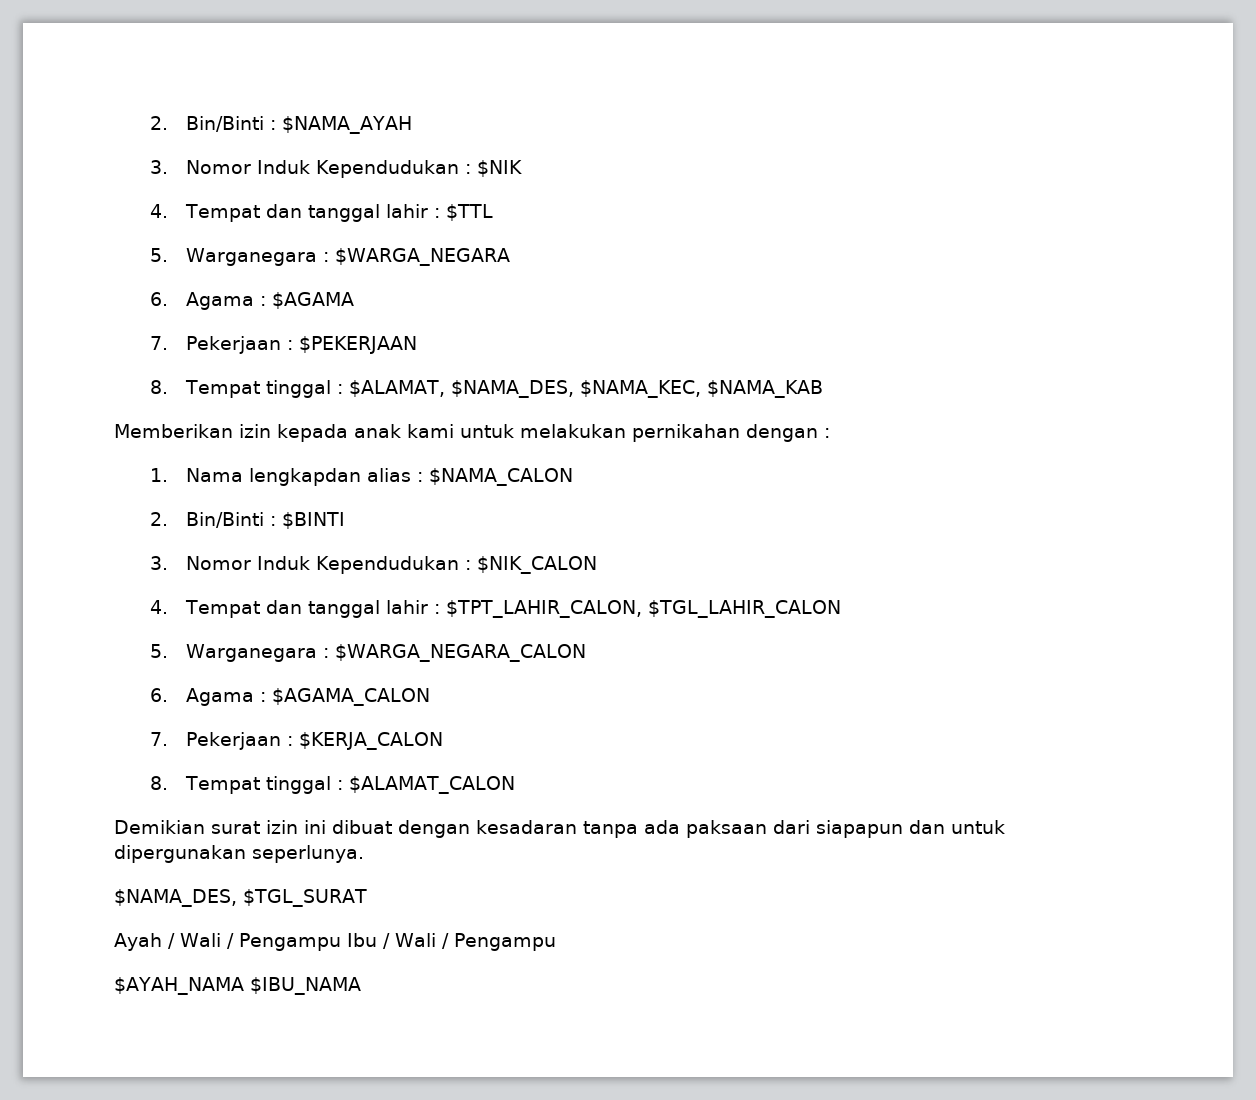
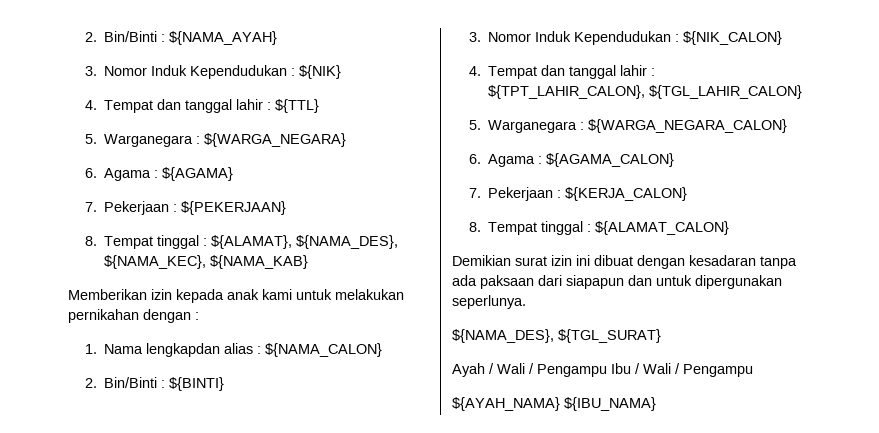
- 2. Bin/Binti : $NAMA_AYAH
- 3. Nomor Induk Kependudukan : $NIK
- 4. Tempat dan tanggal lahir : $TTL
- 5. Warganegara : $WARGA_NEGARA
- 6. Agama : $AGAMA
- 7. Pekerjaan : $PEKERJAAN
- 8. Tempat tinggal : $ALAMAT, $NAMA_DES, $NAMA_KEC, $NAMA_KAB
+ 2. Bin/Binti : ${NAMA_AYAH}
+ 3. Nomor Induk Kependudukan : ${NIK}
+ 4. Tempat dan tanggal lahir : ${TTL}
+ 5. Warganegara : ${WARGA_NEGARA}
+ 6. Agama : ${AGAMA}
+ 7. Pekerjaan : ${PEKERJAAN}
+ 8. Tempat tinggal : ${ALAMAT}, ${NAMA_DES}, ${NAMA_KEC}, ${NAMA_KAB}
- 1. Nama lengkapdan alias : $NAMA_CALON
- 2. Bin/Binti : $BINTI
- 3. Nomor Induk Kependudukan : $NIK_CALON
- 4. Tempat dan tanggal lahir : $TPT_LAHIR_CALON, $TGL_LAHIR_CALON
- 5. Warganegara : $WARGA_NEGARA_CALON
- 6. Agama : $AGAMA_CALON
- 7. Pekerjaan : $KERJA_CALON
- 8. Tempat tinggal : $ALAMAT_CALON
+ 1. Nama lengkapdan alias : ${NAMA_CALON}
+ 2. Bin/Binti : ${BINTI}
+ 3. Nomor Induk Kependudukan : ${NIK_CALON}
+ 4. Tempat dan tanggal lahir : ${TPT_LAHIR_CALON}, ${TGL_LAHIR_CALON}
+ 5. Warganegara : ${WARGA_NEGARA_CALON}
+ 6. Agama : ${AGAMA_CALON}
+ 7. Pekerjaan : ${KERJA_CALON}
+ 8. Tempat tinggal : ${ALAMAT_CALON}
- $NAMA_DES, $TGL_SURAT
+ ${NAMA_DES}, ${TGL_SURAT}
- $AYAH_NAMA $IBU_NAMA
+ ${AYAH_NAMA} ${IBU_NAMA}

